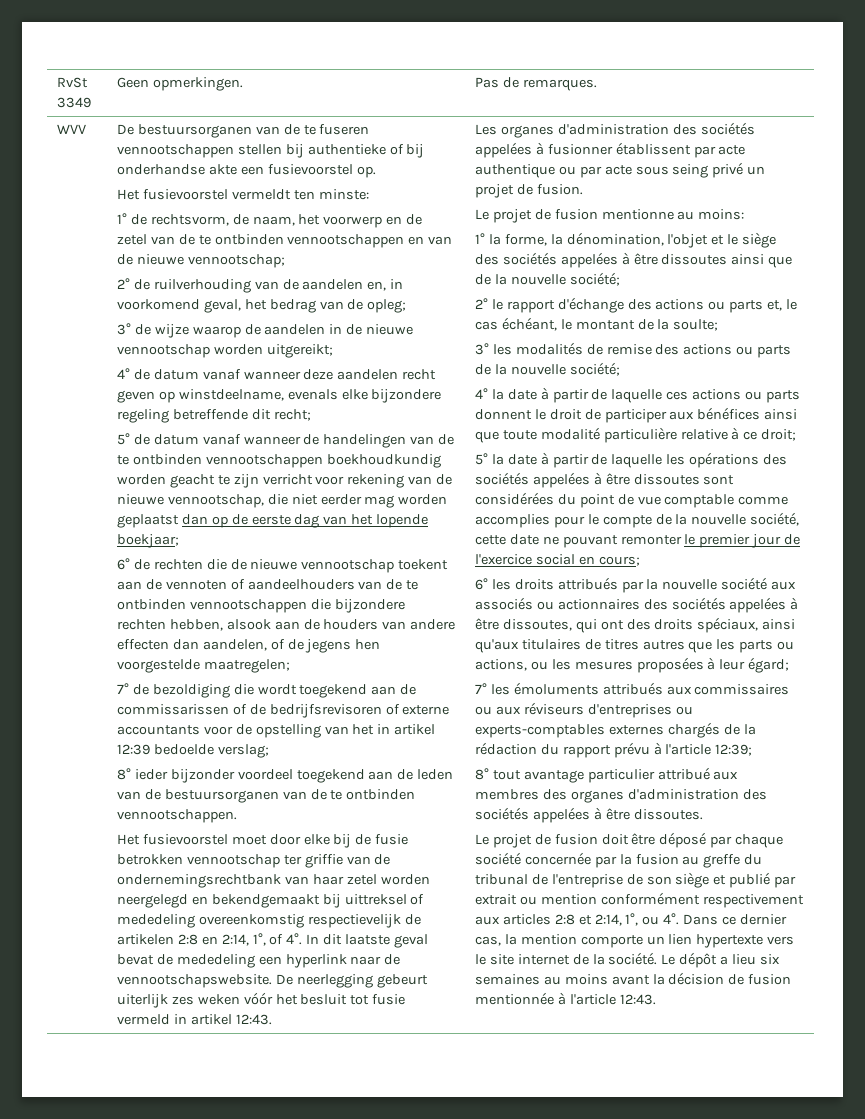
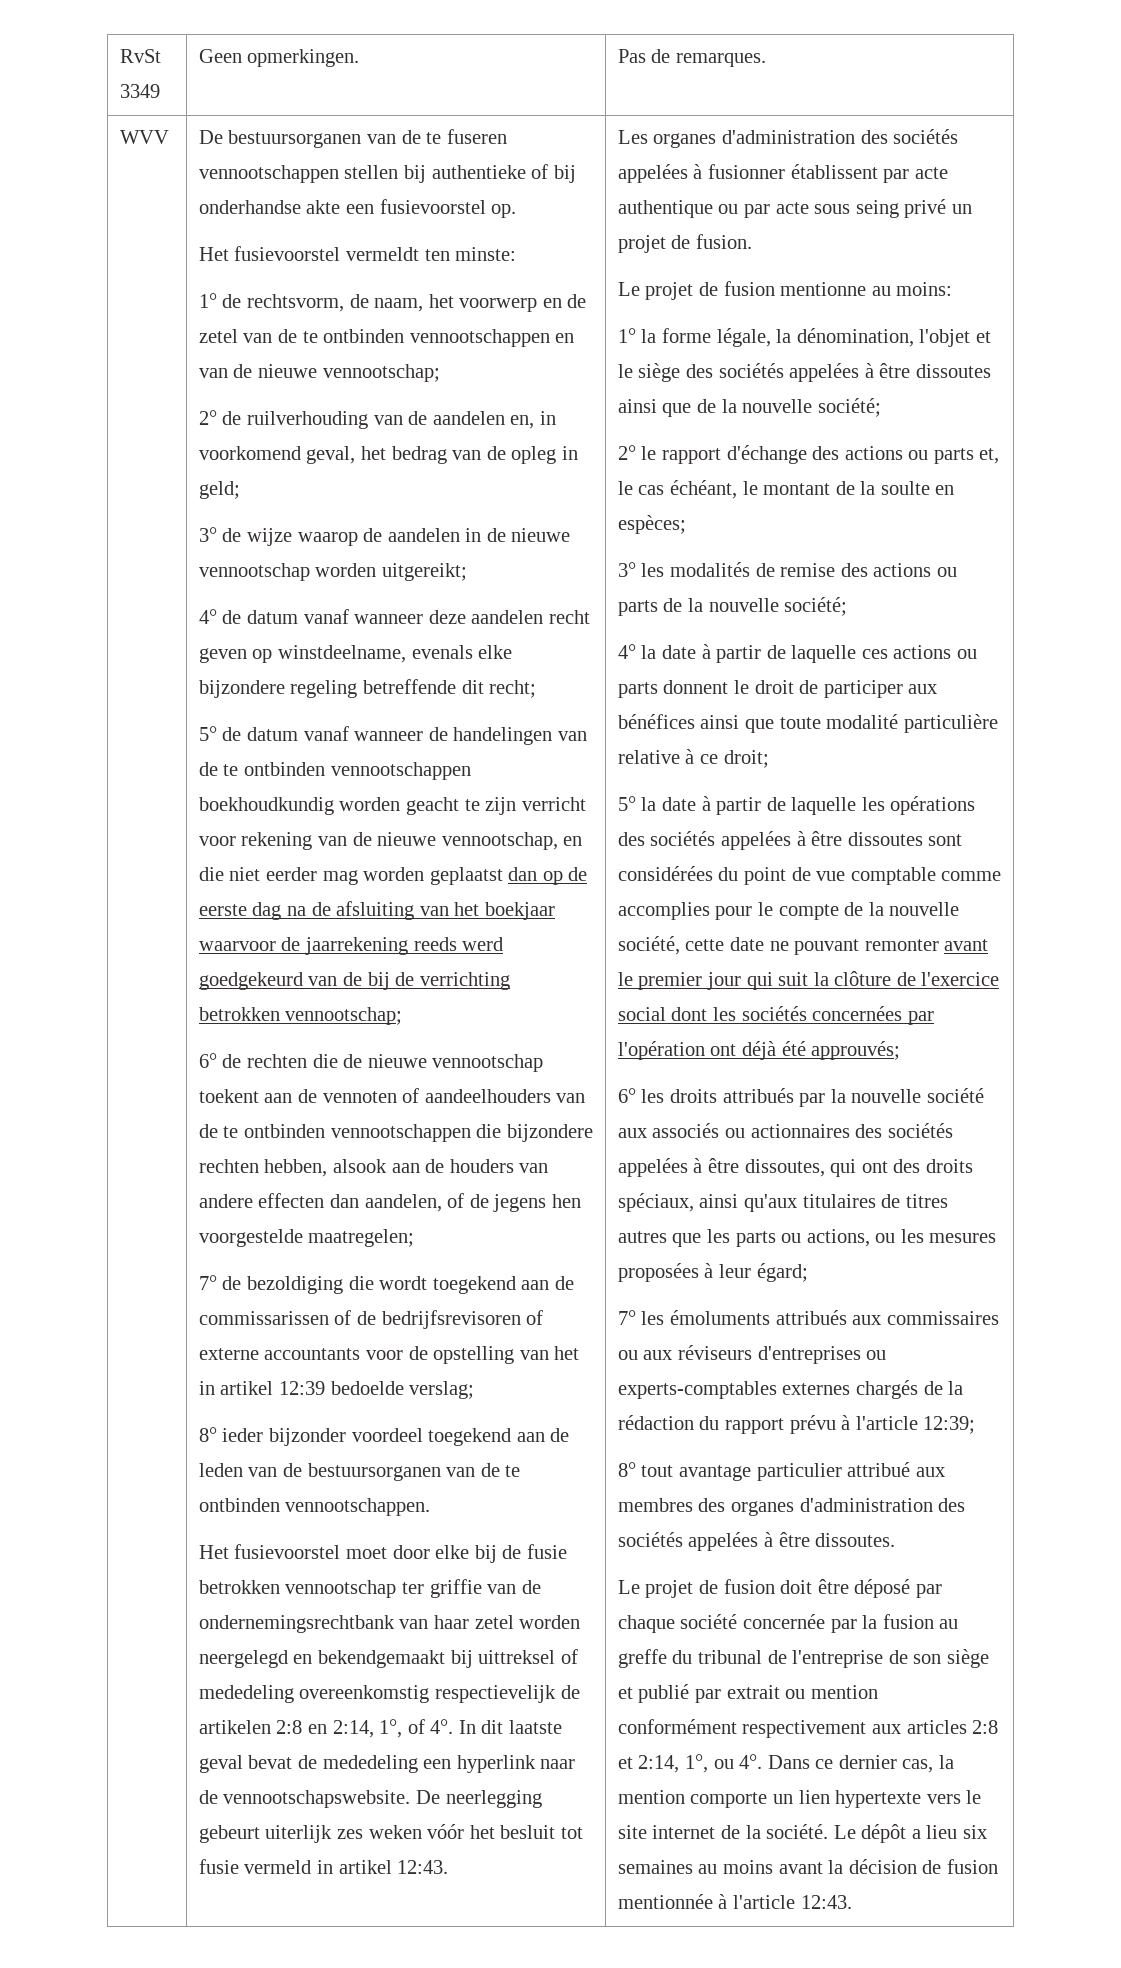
- 2° de ruilverhouding van de aandelen en, in voorkomend geval, het bedrag van de opleg;
+ 2° de ruilverhouding van de aandelen en, in voorkomend geval, het bedrag van de opleg in geld;
- 5° de datum vanaf wanneer de handelingen van de te ontbinden vennootschappen boekhoudkundig worden geacht te zijn verricht voor rekening van de nieuwe vennootschap, die niet eerder mag worden geplaatst dan op de eerste dag van het lopende boekjaar;
+ 5° de datum vanaf wanneer de handelingen van de te ontbinden vennootschappen boekhoudkundig worden geacht te zijn verricht voor rekening van de nieuwe vennootschap, en die niet eerder mag worden geplaatst dan op de eerste dag na de afsluiting van het boekjaar waarvoor de jaarrekening reeds werd goedgekeurd van de bij de verrichting betrokken vennootschap;
- 1° la forme, la dénomination, l'objet et le siège des sociétés appelées à être dissoutes ainsi que de la nouvelle société;
+ 1° la forme légale, la dénomination, l'objet et le siège des sociétés appelées à être dissoutes ainsi que de la nouvelle société;
- 2° le rapport d'échange des actions ou parts et, le cas échéant, le montant de la soulte;
+ 2° le rapport d'échange des actions ou parts et, le cas échéant, le montant de la soulte en espèces;
- 5° la date à partir de laquelle les opérations des sociétés appelées à être dissoutes sont considérées du point de vue comptable comme accomplies pour le compte de la nouvelle société, cette date ne pouvant remonter le premier jour de l'exercice social en cours;
+ 5° la date à partir de laquelle les opérations des sociétés appelées à être dissoutes sont considérées du point de vue comptable comme accomplies pour le compte de la nouvelle société, cette date ne pouvant remonter avant le premier jour qui suit la clôture de l'exercice social dont les sociétés concernées par l'opération ont déjà été approuvés;

